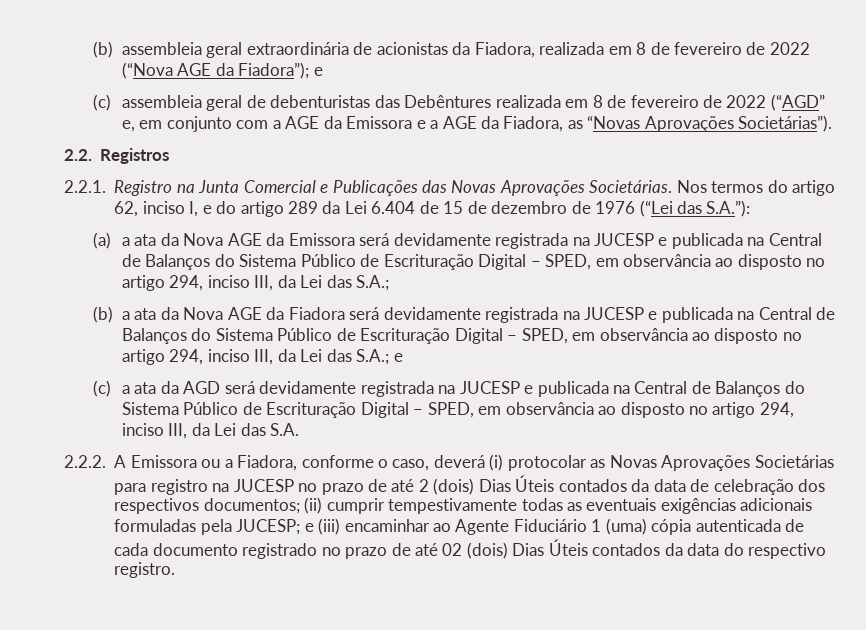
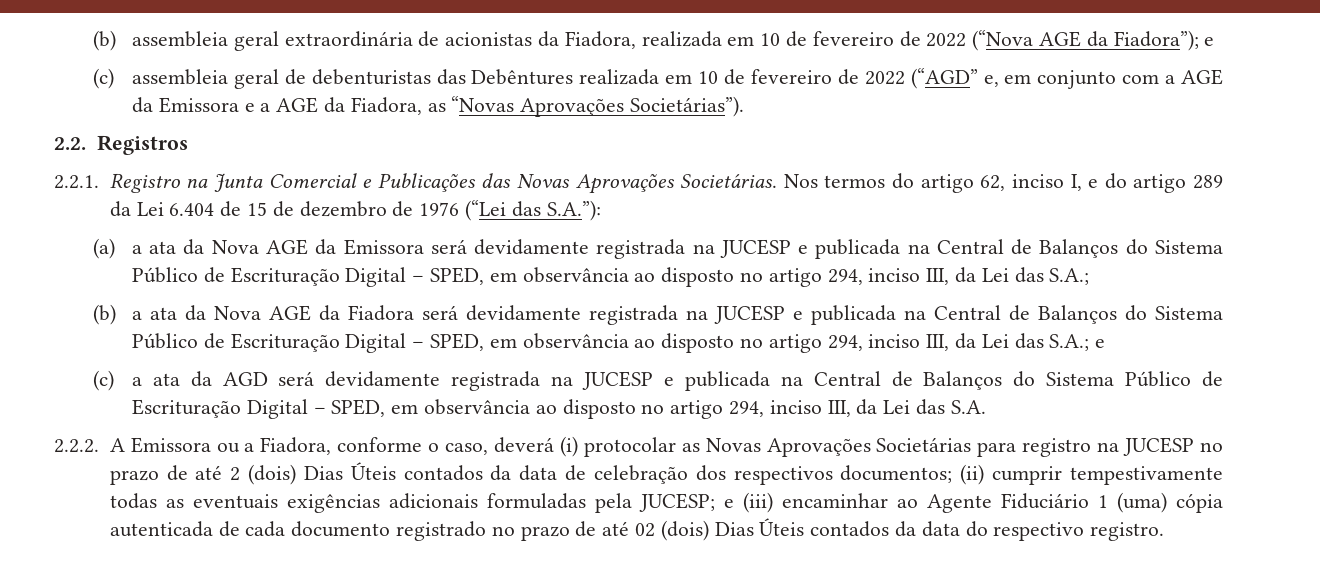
- (b) assembleia geral extraordinária de acionistas da Fiadora, realizada em 8 de fevereiro de 2022 (“Nova AGE da Fiadora”); e
+ (b) assembleia geral extraordinária de acionistas da Fiadora, realizada em 10 de fevereiro de 2022 (“Nova AGE da Fiadora”); e
- (c) assembleia geral de debenturistas das Debêntures realizada em 8 de fevereiro de 2022 (“AGD” e, em conjunto com a AGE da Emissora e a AGE da Fiadora, as “Novas Aprovações Societárias”).
+ (c) assembleia geral de debenturistas das Debêntures realizada em 10 de fevereiro de 2022 (“AGD” e, em conjunto com a AGE da Emissora e a AGE da Fiadora, as “Novas Aprovações Societárias”).

